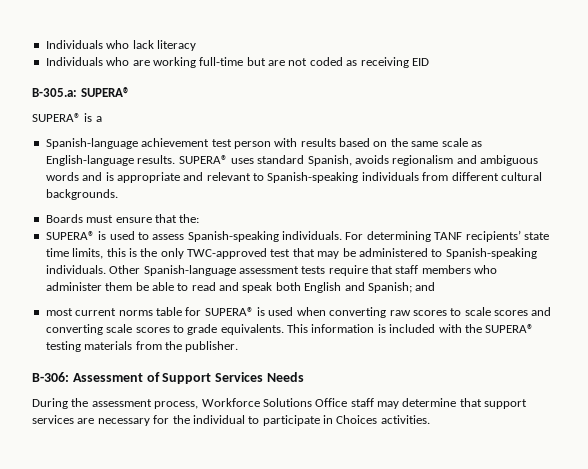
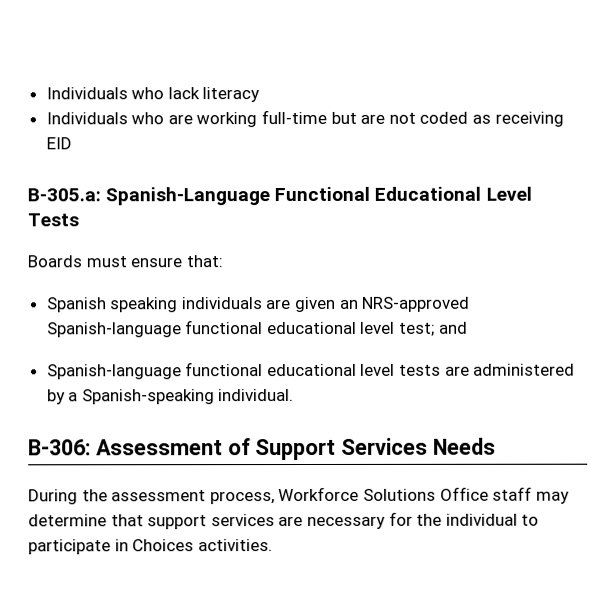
- B-305.a: SUPERA®
- SUPERA® is a
- Spanish-language achievement test person with results based on the same scale as English-language results. SUPERA® uses standard Spanish, avoids regionalism and ambiguous words and is appropriate and relevant to Spanish-speaking individuals from different cultural backgrounds.
- Boards must ensure that the:
- SUPERA® is used to assess Spanish-speaking individuals. For determining TANF recipients’ state time limits, this is the only TWC-approved test that may be administered to Spanish-speaking individuals. Other Spanish-language assessment tests require that staff members who administer them be able to read and speak both English and Spanish; and
- most current norms table for SUPERA® is used when converting raw scores to scale scores and converting scale scores to grade equivalents. This information is included with the SUPERA® testing materials from the publisher.
+ B-305.a: Spanish-Language Functional Educational Level Tests
+ Boards must ensure that:
+ Spanish speaking individuals are given an NRS-approved Spanish-language functional educational level test; and
+ Spanish-language functional educational level tests are administered by a Spanish-speaking individual.

